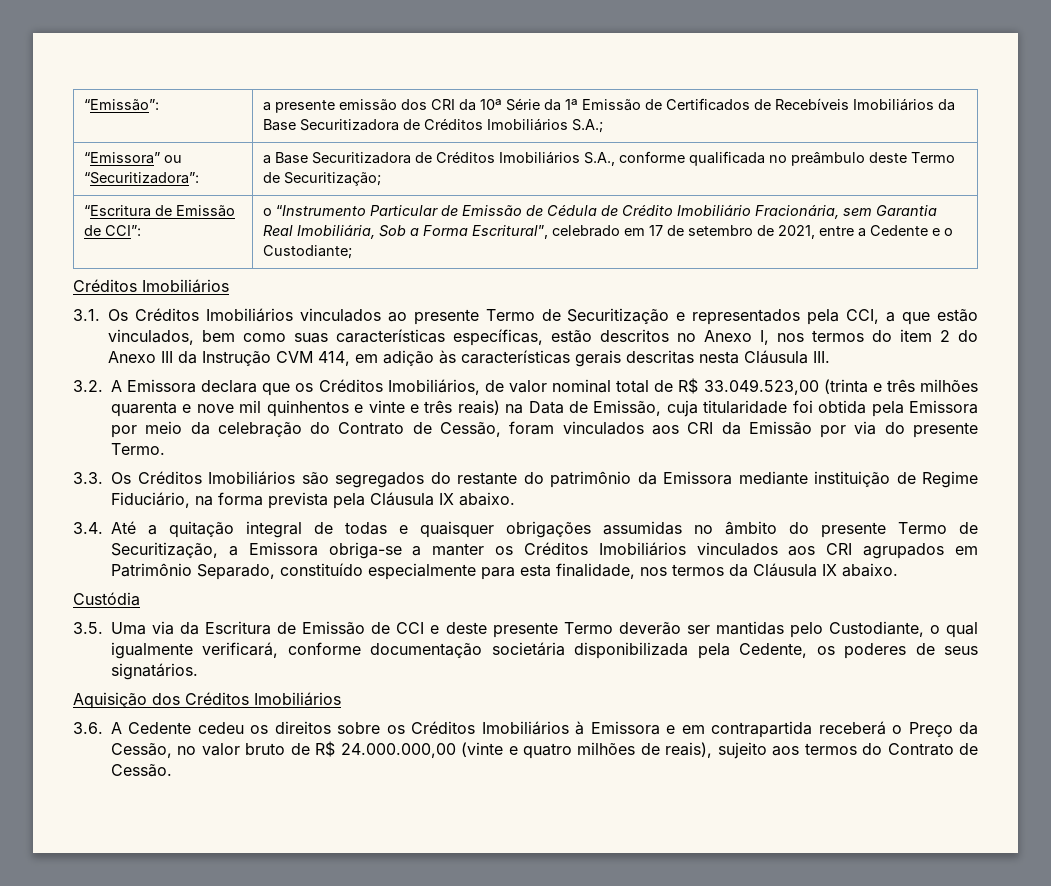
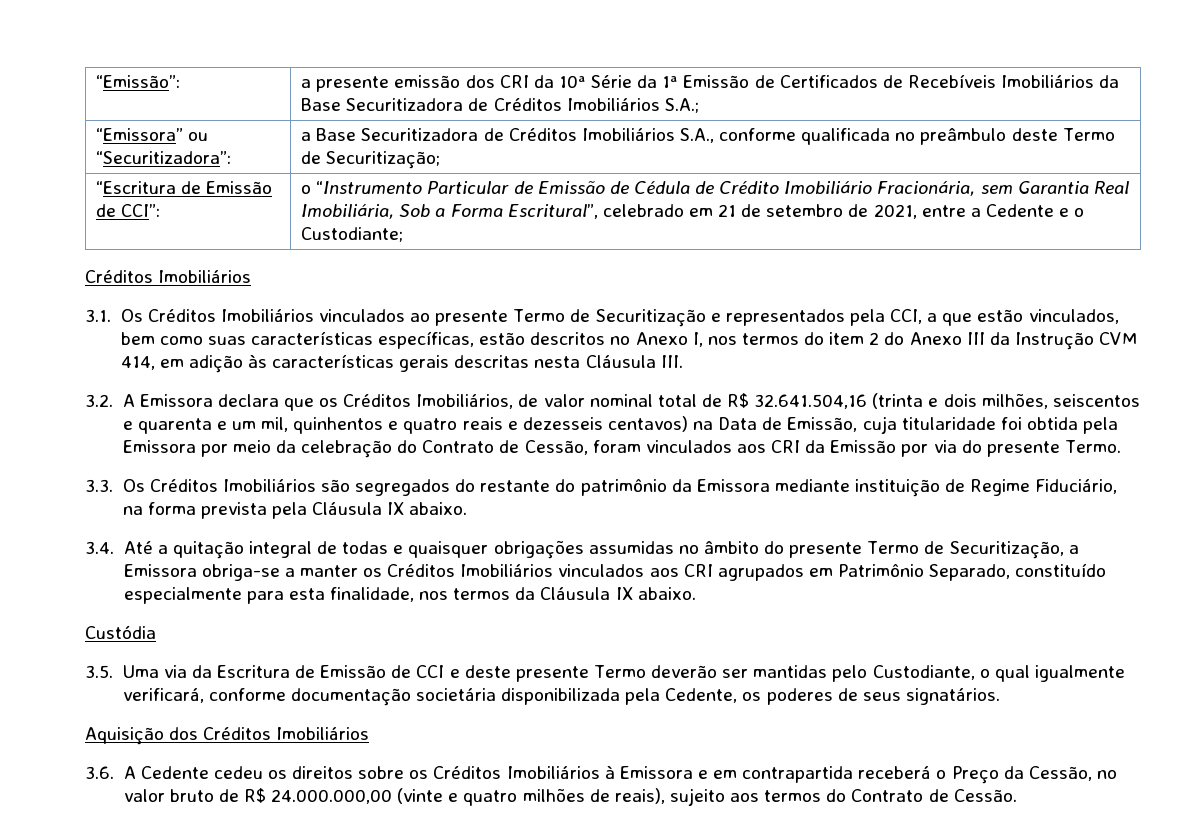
- “Escritura de Emissão de CCI”: | o “Instrumento Particular de Emissão de Cédula de Crédito Imobiliário Fracionária, sem Garantia Real Imobiliária, Sob a Forma Escritural”, celebrado em 17 de setembro de 2021, entre a Cedente e o Custodiante;
+ “Escritura de Emissão de CCI”: | o “Instrumento Particular de Emissão de Cédula de Crédito Imobiliário Fracionária, sem Garantia Real Imobiliária, Sob a Forma Escritural”, celebrado em 21 de setembro de 2021, entre a Cedente e o Custodiante;
- 3.2. A Emissora declara que os Créditos Imobiliários, de valor nominal total de R$ 33.049.523,00 (trinta e três milhões quarenta e nove mil quinhentos e vinte e três reais) na Data de Emissão, cuja titularidade foi obtida pela Emissora por meio da celebração do Contrato de Cessão, foram vinculados aos CRI da Emissão por via do presente Termo.
+ 3.2. A Emissora declara que os Créditos Imobiliários, de valor nominal total de R$ 32.641.504,16 (trinta e dois milhões, seiscentos e quarenta e um mil, quinhentos e quatro reais e dezesseis centavos) na Data de Emissão, cuja titularidade foi obtida pela Emissora por meio da celebração do Contrato de Cessão, foram vinculados aos CRI da Emissão por via do presente Termo.

